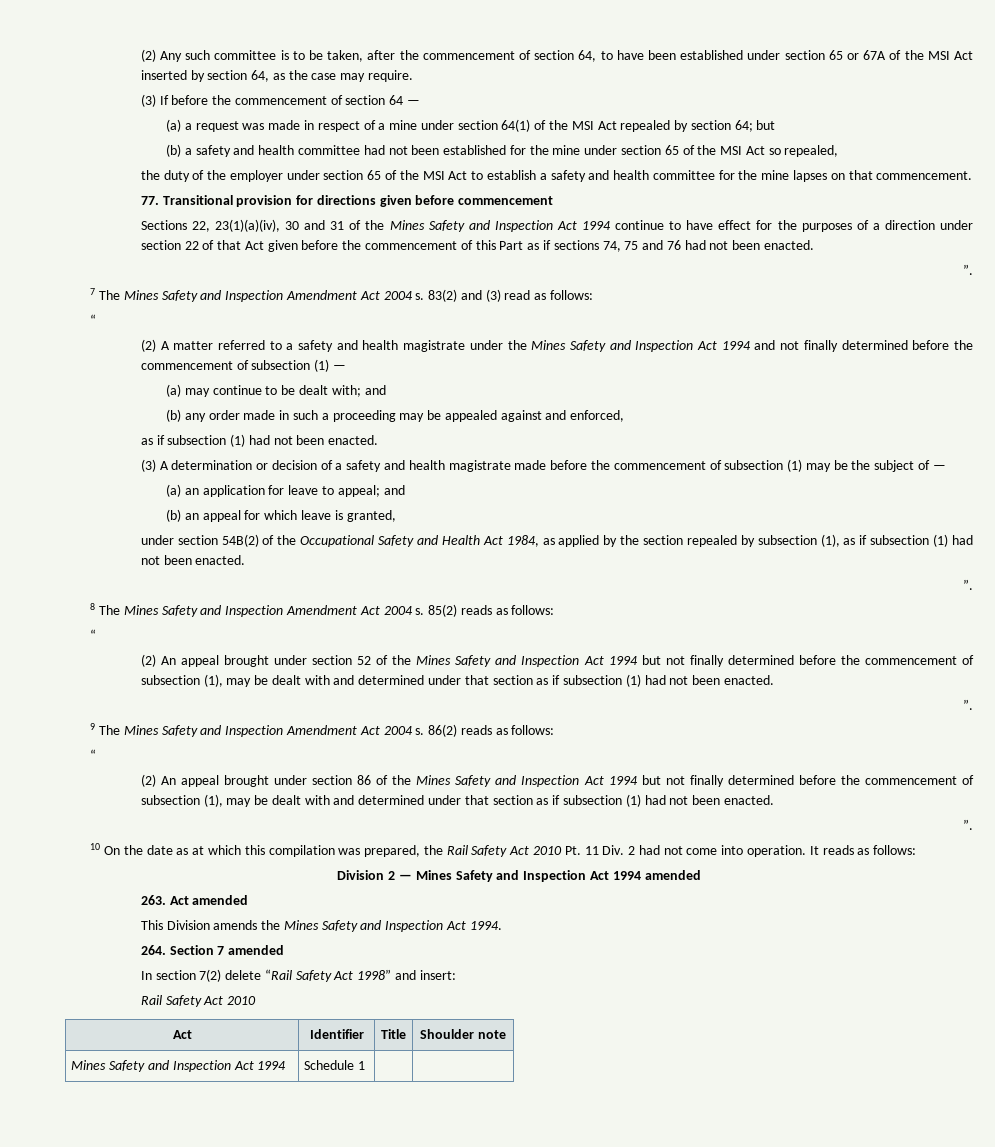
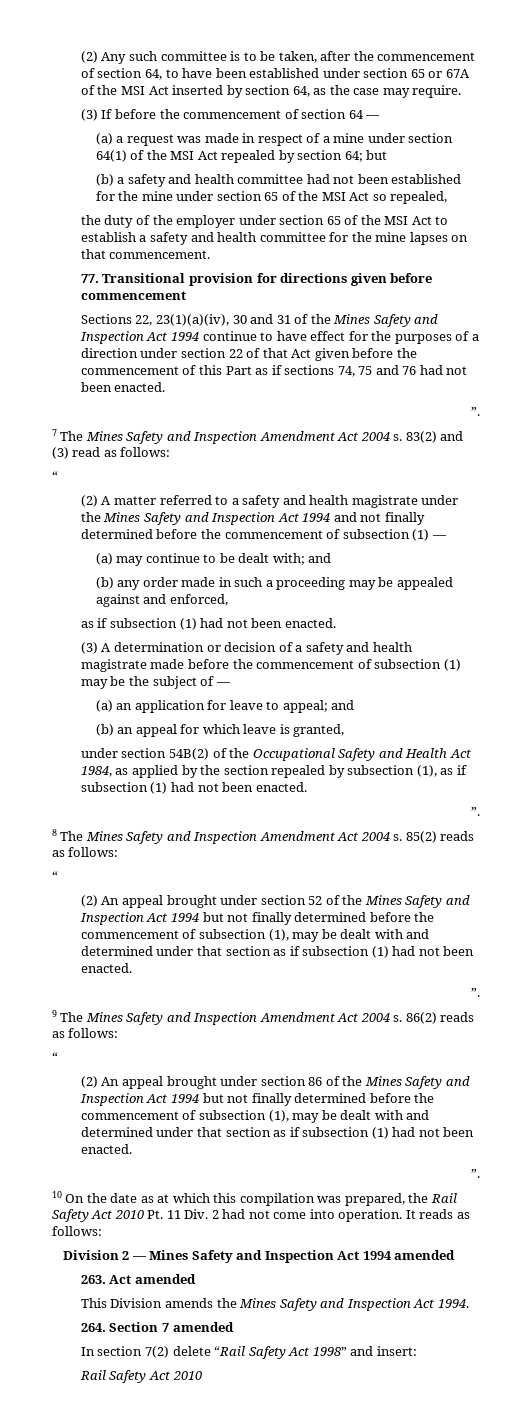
- Act | Identifier | Title | Shoulder note
- Mines Safety and Inspection Act 1994 | Schedule 1 | |

